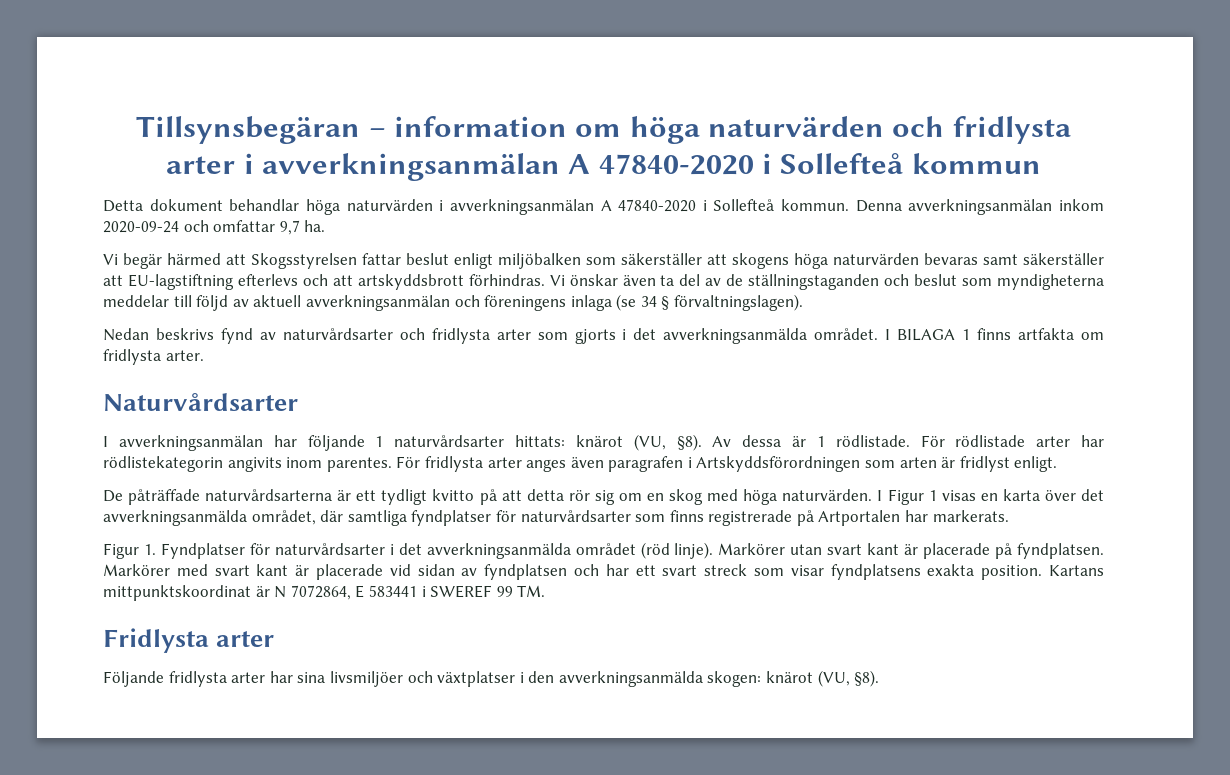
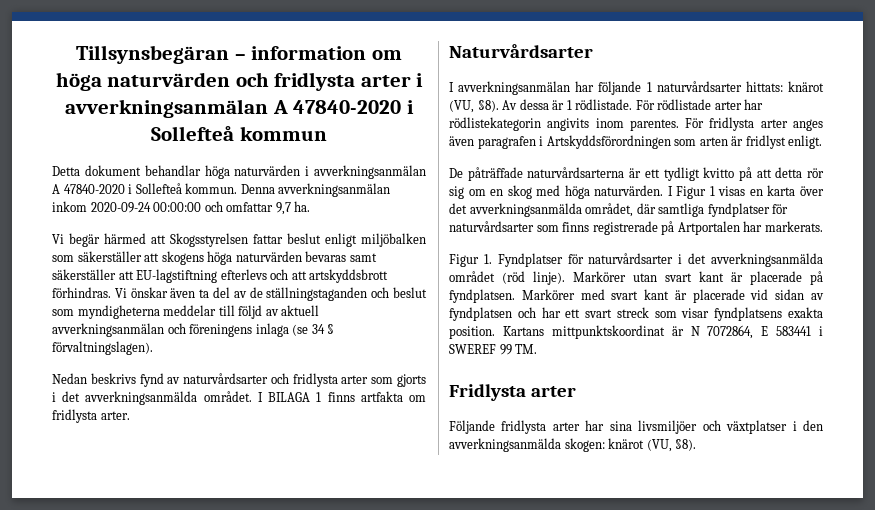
- Denna avverkningsanmälan inkom 2020-09-24 och omfattar 9,7 ha.
+ Denna avverkningsanmälan inkom 2020-09-24 00:00:00 och omfattar 9,7 ha.

